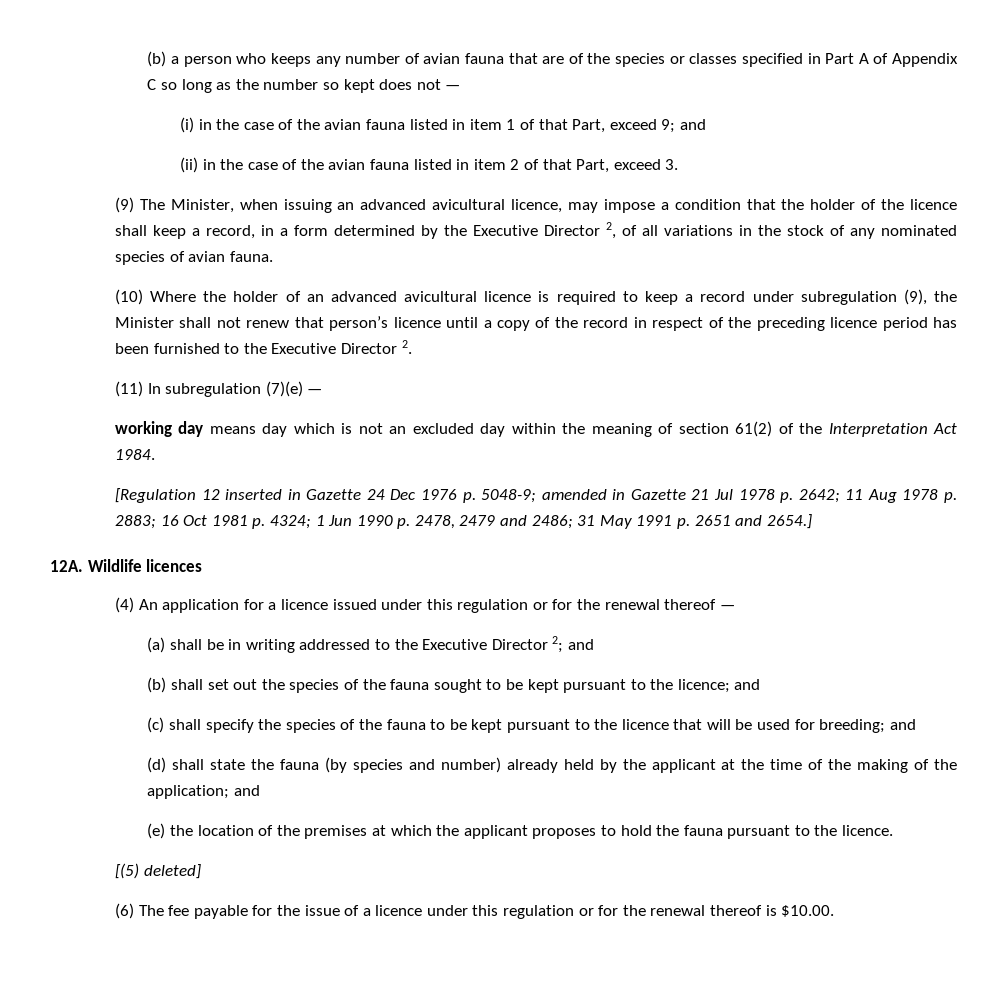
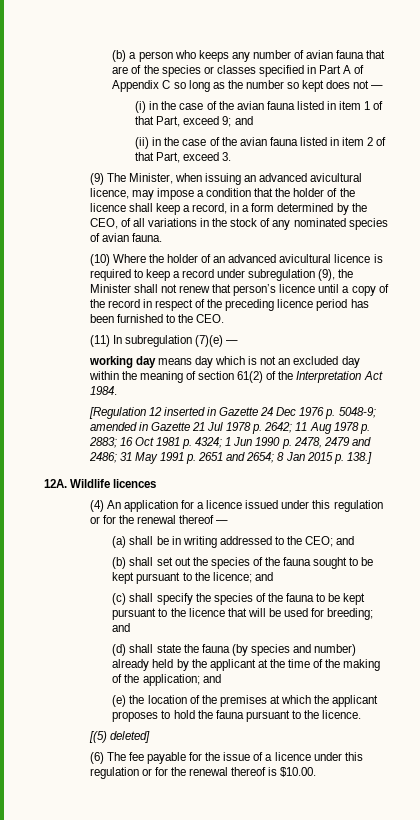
- (9) The Minister, when issuing an advanced avicultural licence, may impose a condition that the holder of the licence shall keep a record, in a form determined by the Executive Director 2, of all variations in the stock of any nominated species of avian fauna.
+ (9) The Minister, when issuing an advanced avicultural licence, may impose a condition that the holder of the licence shall keep a record, in a form determined by the CEO, of all variations in the stock of any nominated species of avian fauna.
- (10) Where the holder of an advanced avicultural licence is required to keep a record under subregulation (9), the Minister shall not renew that person’s licence until a copy of the record in respect of the preceding licence period has been furnished to the Executive Director 2.
+ (10) Where the holder of an advanced avicultural licence is required to keep a record under subregulation (9), the Minister shall not renew that person’s licence until a copy of the record in respect of the preceding licence period has been furnished to the CEO.
- [Regulation 12 inserted in Gazette 24 Dec 1976 p. 5048-9; amended in Gazette 21 Jul 1978 p. 2642; 11 Aug 1978 p. 2883; 16 Oct 1981 p. 4324; 1 Jun 1990 p. 2478, 2479 and 2486; 31 May 1991 p. 2651 and 2654.]
+ [Regulation 12 inserted in Gazette 24 Dec 1976 p. 5048-9; amended in Gazette 21 Jul 1978 p. 2642; 11 Aug 1978 p. 2883; 16 Oct 1981 p. 4324; 1 Jun 1990 p. 2478, 2479 and 2486; 31 May 1991 p. 2651 and 2654; 8 Jan 2015 p. 138.]
- (a) shall be in writing addressed to the Executive Director 2; and
+ (a) shall be in writing addressed to the CEO; and

